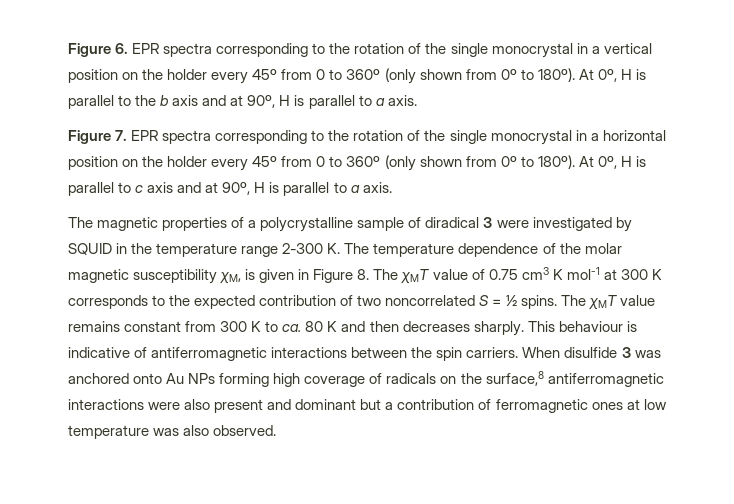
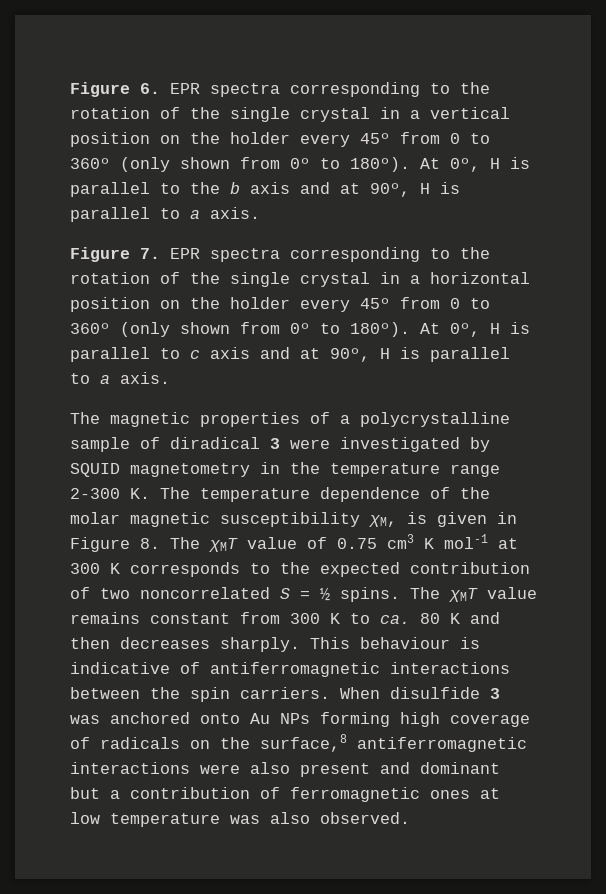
- Figure 6. EPR spectra corresponding to the rotation of the single monocrystal in a vertical position on the holder every 45º from 0 to 360º (only shown from 0º to 180º).
+ Figure 6. EPR spectra corresponding to the rotation of the single crystal in a vertical position on the holder every 45º from 0 to 360º (only shown from 0º to 180º).
- Figure 7. EPR spectra corresponding to the rotation of the single monocrystal in a horizontal position on the holder every 45º from 0 to 360º (only shown from 0º to 180º).
+ Figure 7. EPR spectra corresponding to the rotation of the single crystal in a horizontal position on the holder every 45º from 0 to 360º (only shown from 0º to 180º).
- The magnetic properties of a polycrystalline sample of diradical 3 were investigated by SQUID in the temperature range 2-300 K. The temperature dependence of the molar magnetic susceptibility χM, is given in Figure 8. The χMT value of 0.75 cm3 K mol-1 at 300 K corresponds to the expected contribution of two noncorrelated S = ½ spins.
+ The magnetic properties of a polycrystalline sample of diradical 3 were investigated by SQUID magnetometry in the temperature range 2-300 K. The temperature dependence of the molar magnetic susceptibility χM, is given in Figure 8. The χMT value of 0.75 cm3 K mol-1 at 300 K corresponds to the expected contribution of two noncorrelated S = ½ spins.

